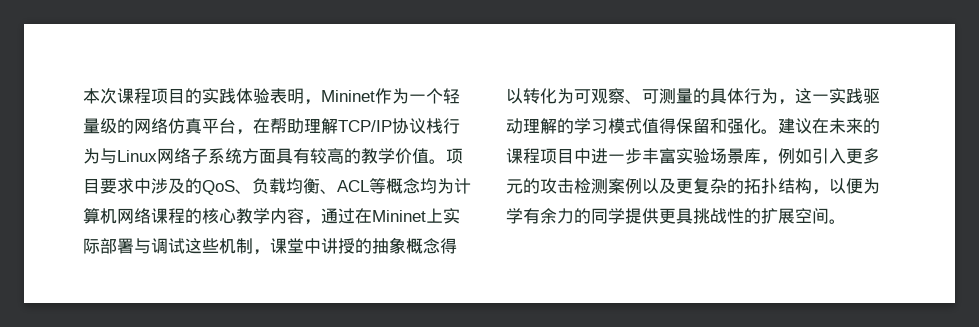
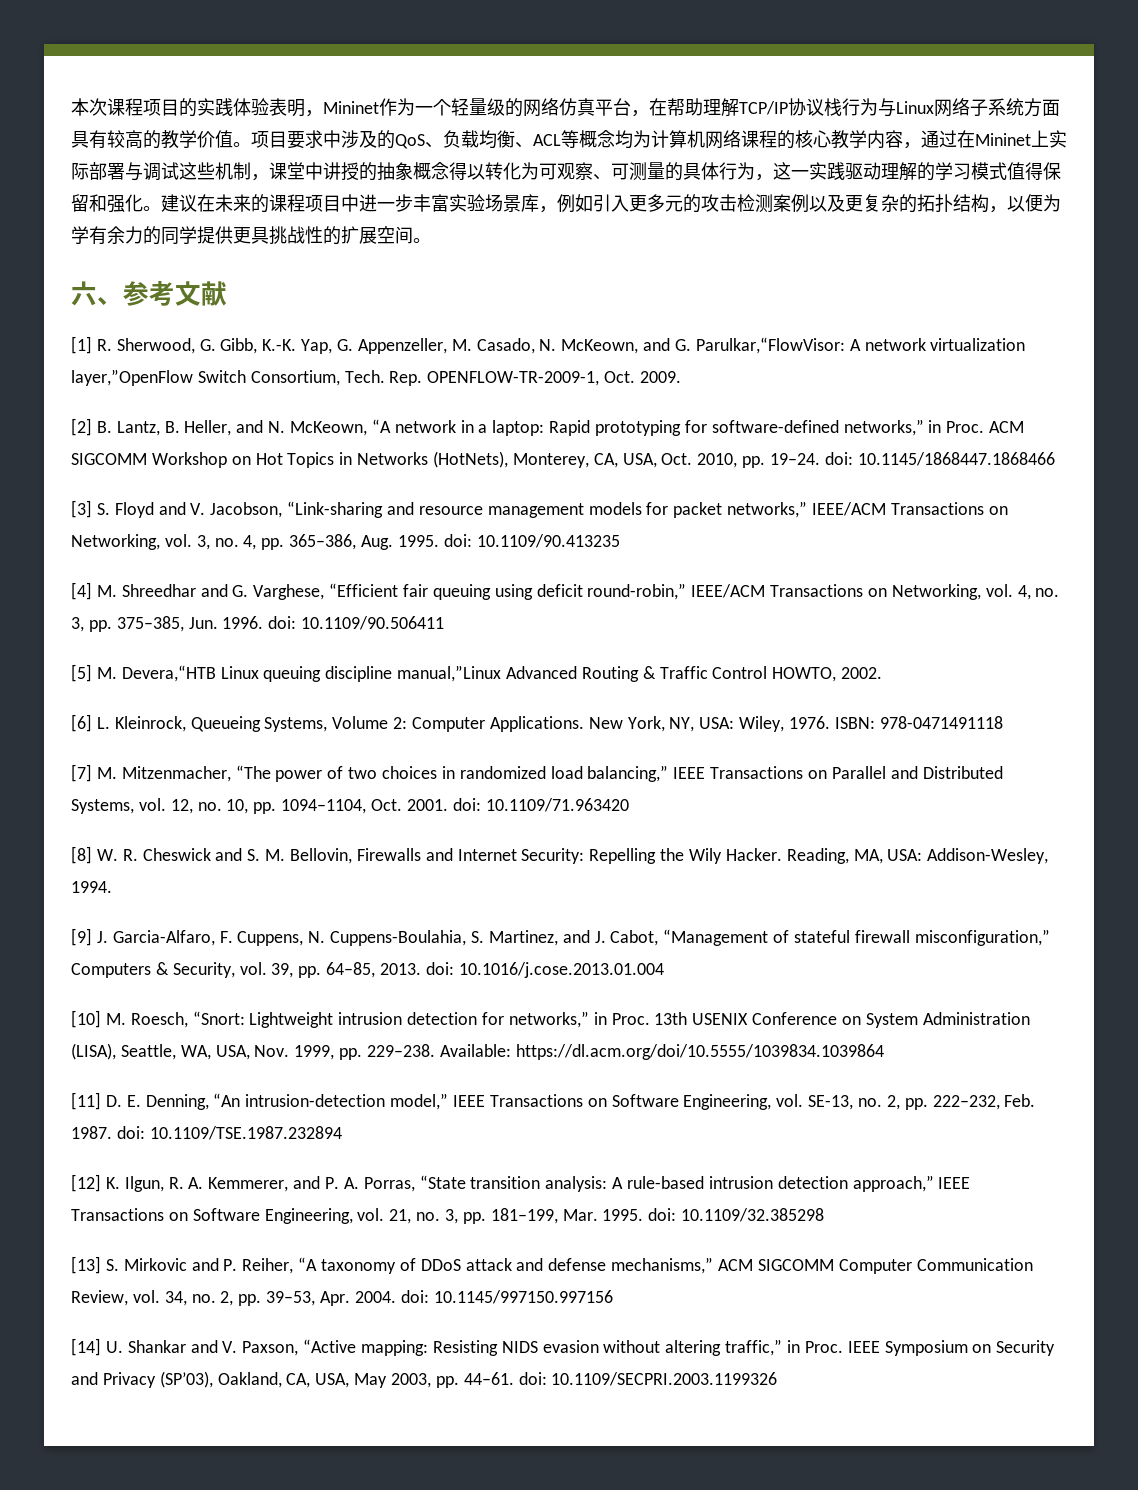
+ 六、参考文献
+ [1] R. Sherwood, G. Gibb, K.-K. Yap, G. Appenzeller, M. Casado, N. McKeown, and G. Parulkar,“FlowVisor: A network virtualization layer,”OpenFlow Switch Consortium, Tech. Rep. OPENFLOW-TR-2009-1, Oct. 2009.
+ [2] B. Lantz, B. Heller, and N. McKeown, “A network in a laptop: Rapid prototyping for software-defined networks,” in Proc. ACM SIGCOMM Workshop on Hot Topics in Networks (HotNets), Monterey, CA, USA, Oct. 2010, pp. 19–24. doi: 10.1145/1868447.1868466
+ [3] S. Floyd and V. Jacobson, “Link-sharing and resource management models for packet networks,” IEEE/ACM Transactions on Networking, vol. 3, no. 4, pp. 365–386, Aug. 1995. doi: 10.1109/90.413235
+ [4] M. Shreedhar and G. Varghese, “Efficient fair queuing using deficit round-robin,” IEEE/ACM Transactions on Networking, vol. 4, no. 3, pp. 375–385, Jun. 1996. doi: 10.1109/90.506411
+ [5] M. Devera,“HTB Linux queuing discipline manual,”Linux Advanced Routing & Traffic Control HOWTO, 2002.
+ [6] L. Kleinrock, Queueing Systems, Volume 2: Computer Applications. New York, NY, USA: Wiley, 1976. ISBN: 978-0471491118
+ [7] M. Mitzenmacher, “The power of two choices in randomized load balancing,” IEEE Transactions on Parallel and Distributed Systems, vol. 12, no. 10, pp. 1094–1104, Oct. 2001. doi: 10.1109/71.963420
+ [8] W. R. Cheswick and S. M. Bellovin, Firewalls and Internet Security: Repelling the Wily Hacker. Reading, MA, USA: Addison-Wesley, 1994.
+ [9] J. Garcia-Alfaro, F. Cuppens, N. Cuppens-Boulahia, S. Martinez, and J. Cabot, “Management of stateful firewall misconfiguration,” Computers & Security, vol. 39, pp. 64–85, 2013. doi: 10.1016/j.cose.2013.01.004
+ [10] M. Roesch, “Snort: Lightweight intrusion detection for networks,” in Proc. 13th USENIX Conference on System Administration (LISA), Seattle, WA, USA, Nov. 1999, pp. 229–238. Available: https://dl.acm.org/doi/10.5555/1039834.1039864
+ [11] D. E. Denning, “An intrusion-detection model,” IEEE Transactions on Software Engineering, vol. SE-13, no. 2, pp. 222–232, Feb. 1987. doi: 10.1109/TSE.1987.232894
+ [12] K. Ilgun, R. A. Kemmerer, and P. A. Porras, “State transition analysis: A rule-based intrusion detection approach,” IEEE Transactions on Software Engineering, vol. 21, no. 3, pp. 181–199, Mar. 1995. doi: 10.1109/32.385298
+ [13] S. Mirkovic and P. Reiher, “A taxonomy of DDoS attack and defense mechanisms,” ACM SIGCOMM Computer Communication Review, vol. 34, no. 2, pp. 39–53, Apr. 2004. doi: 10.1145/997150.997156
+ [14] U. Shankar and V. Paxson, “Active mapping: Resisting NIDS evasion without altering traffic,” in Proc. IEEE Symposium on Security and Privacy (SP’03), Oakland, CA, USA, May 2003, pp. 44–61. doi: 10.1109/SECPRI.2003.1199326

